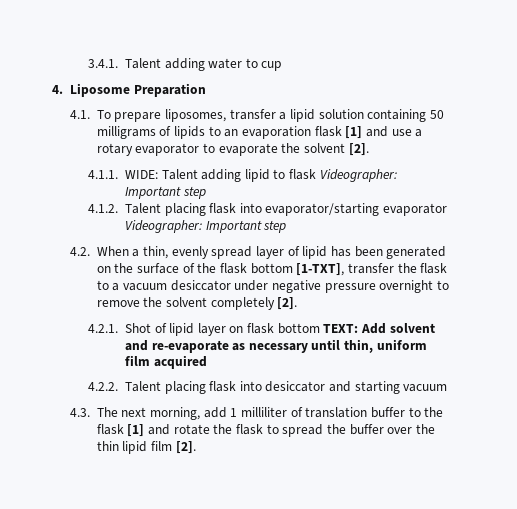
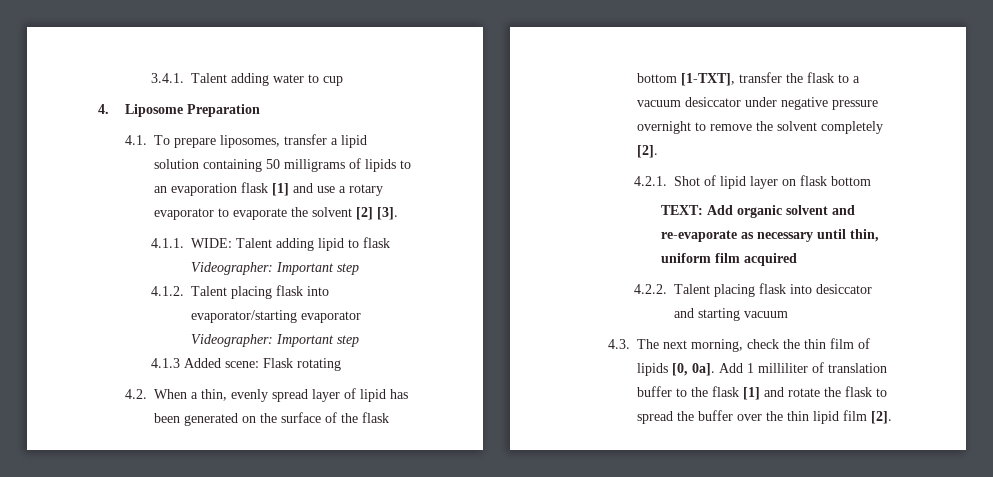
- 4.1. To prepare liposomes, transfer a lipid solution containing 50 milligrams of lipids to an evaporation flask [1] and use a rotary evaporator to evaporate the solvent [2].
+ 4.1. To prepare liposomes, transfer a lipid solution containing 50 milligrams of lipids to an evaporation flask [1] and use a rotary evaporator to evaporate the solvent [2] [3].
+ 4.1.3 Added scene: Flask rotating
- 4.2.1. Shot of lipid layer on flask bottom TEXT: Add solvent and re-evaporate as necessary until thin, uniform film acquired
+ 4.2.1. Shot of lipid layer on flask bottom
+ TEXT: Add organic solvent and re-evaporate as necessary until thin, uniform film acquired
- 4.3. The next morning, add 1 milliliter of translation buffer to the flask [1] and rotate the flask to spread the buffer over the thin lipid film [2].
+ 4.3. The next morning, check the thin film of lipids [0, 0a]. Add 1 milliliter of translation buffer to the flask [1] and rotate the flask to spread the buffer over the thin lipid film [2].

